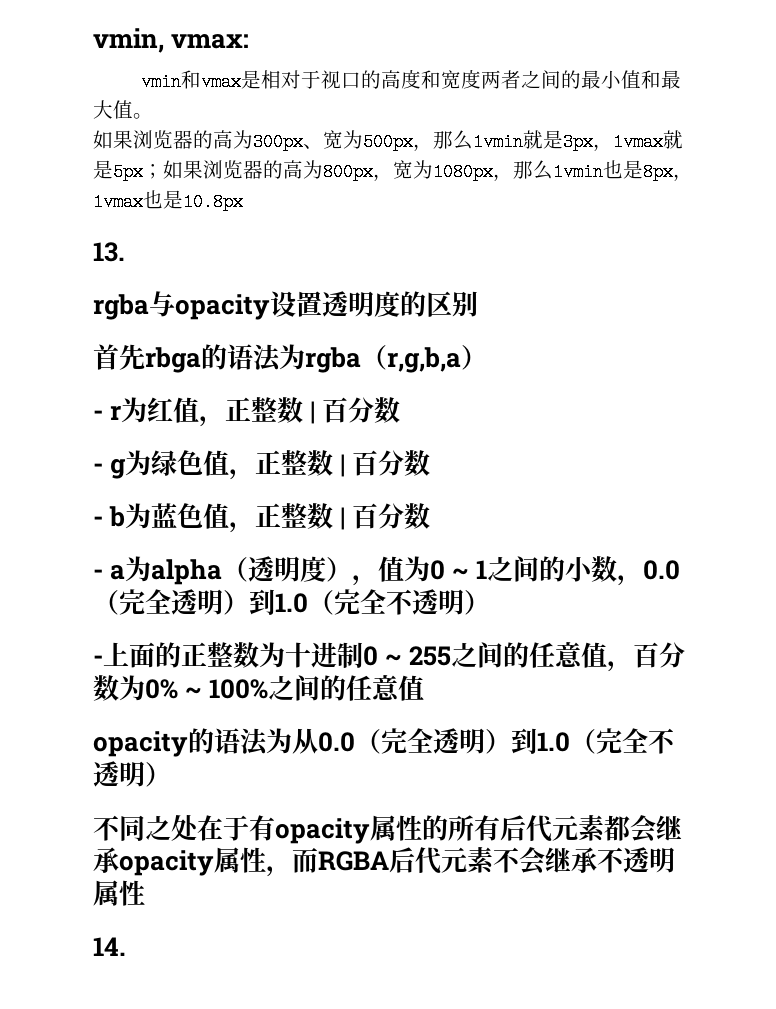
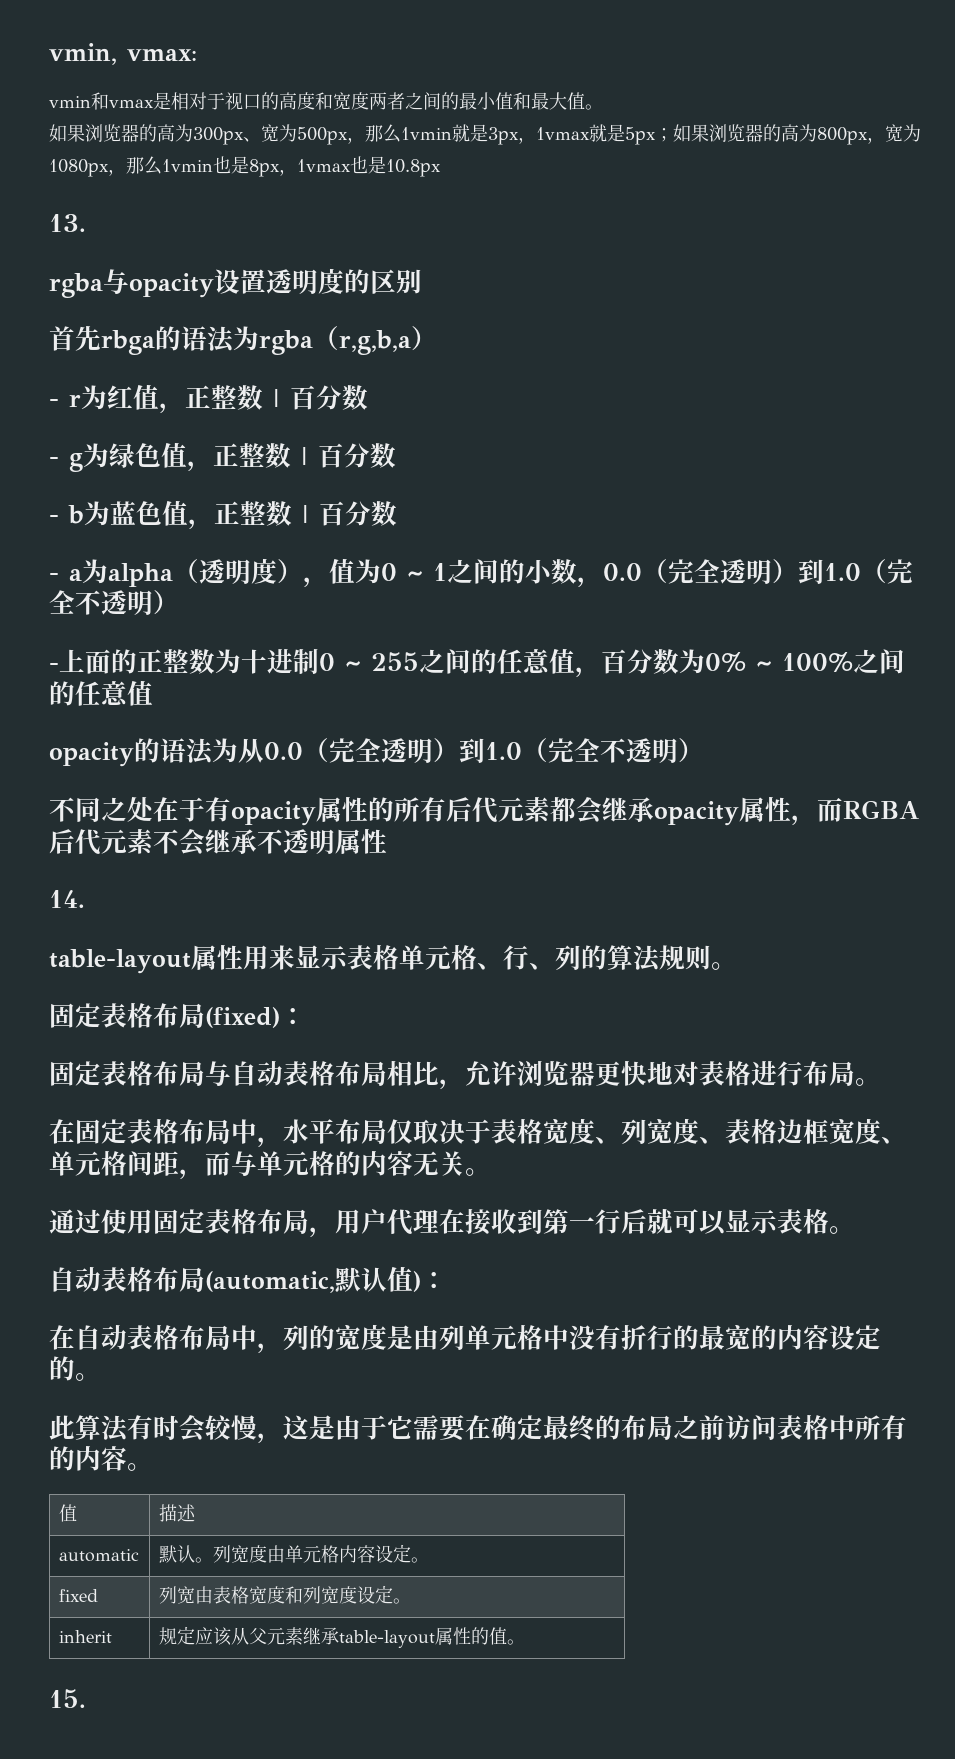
+ table-layout属性用来显示表格单元格、行、列的算法规则。
+ 固定表格布局(fixed)：
+ 固定表格布局与自动表格布局相比，允许浏览器更快地对表格进行布局。
+ 在固定表格布局中，水平布局仅取决于表格宽度、列宽度、表格边框宽度、单元格间距，而与单元格的内容无关。
+ 通过使用固定表格布局，用户代理在接收到第一行后就可以显示表格。
+ 自动表格布局(automatic,默认值)：
+ 在自动表格布局中，列的宽度是由列单元格中没有折行的最宽的内容设定的。
+ 此算法有时会较慢，这是由于它需要在确定最终的布局之前访问表格中所有的内容。
+ 值 | 描述
+ automatic | 默认。列宽度由单元格内容设定。
+ fixed | 列宽由表格宽度和列宽度设定。
+ inherit | 规定应该从父元素继承table-layout属性的值。
+ 15.

